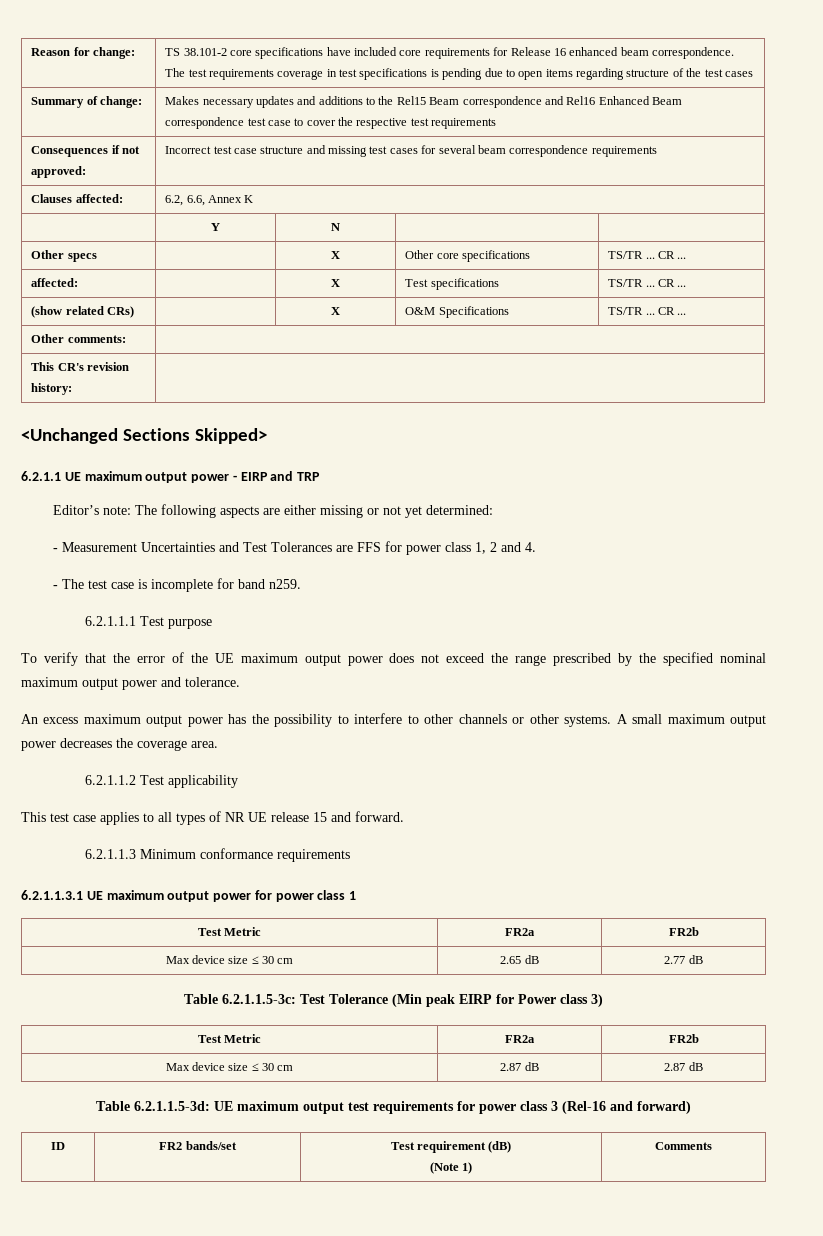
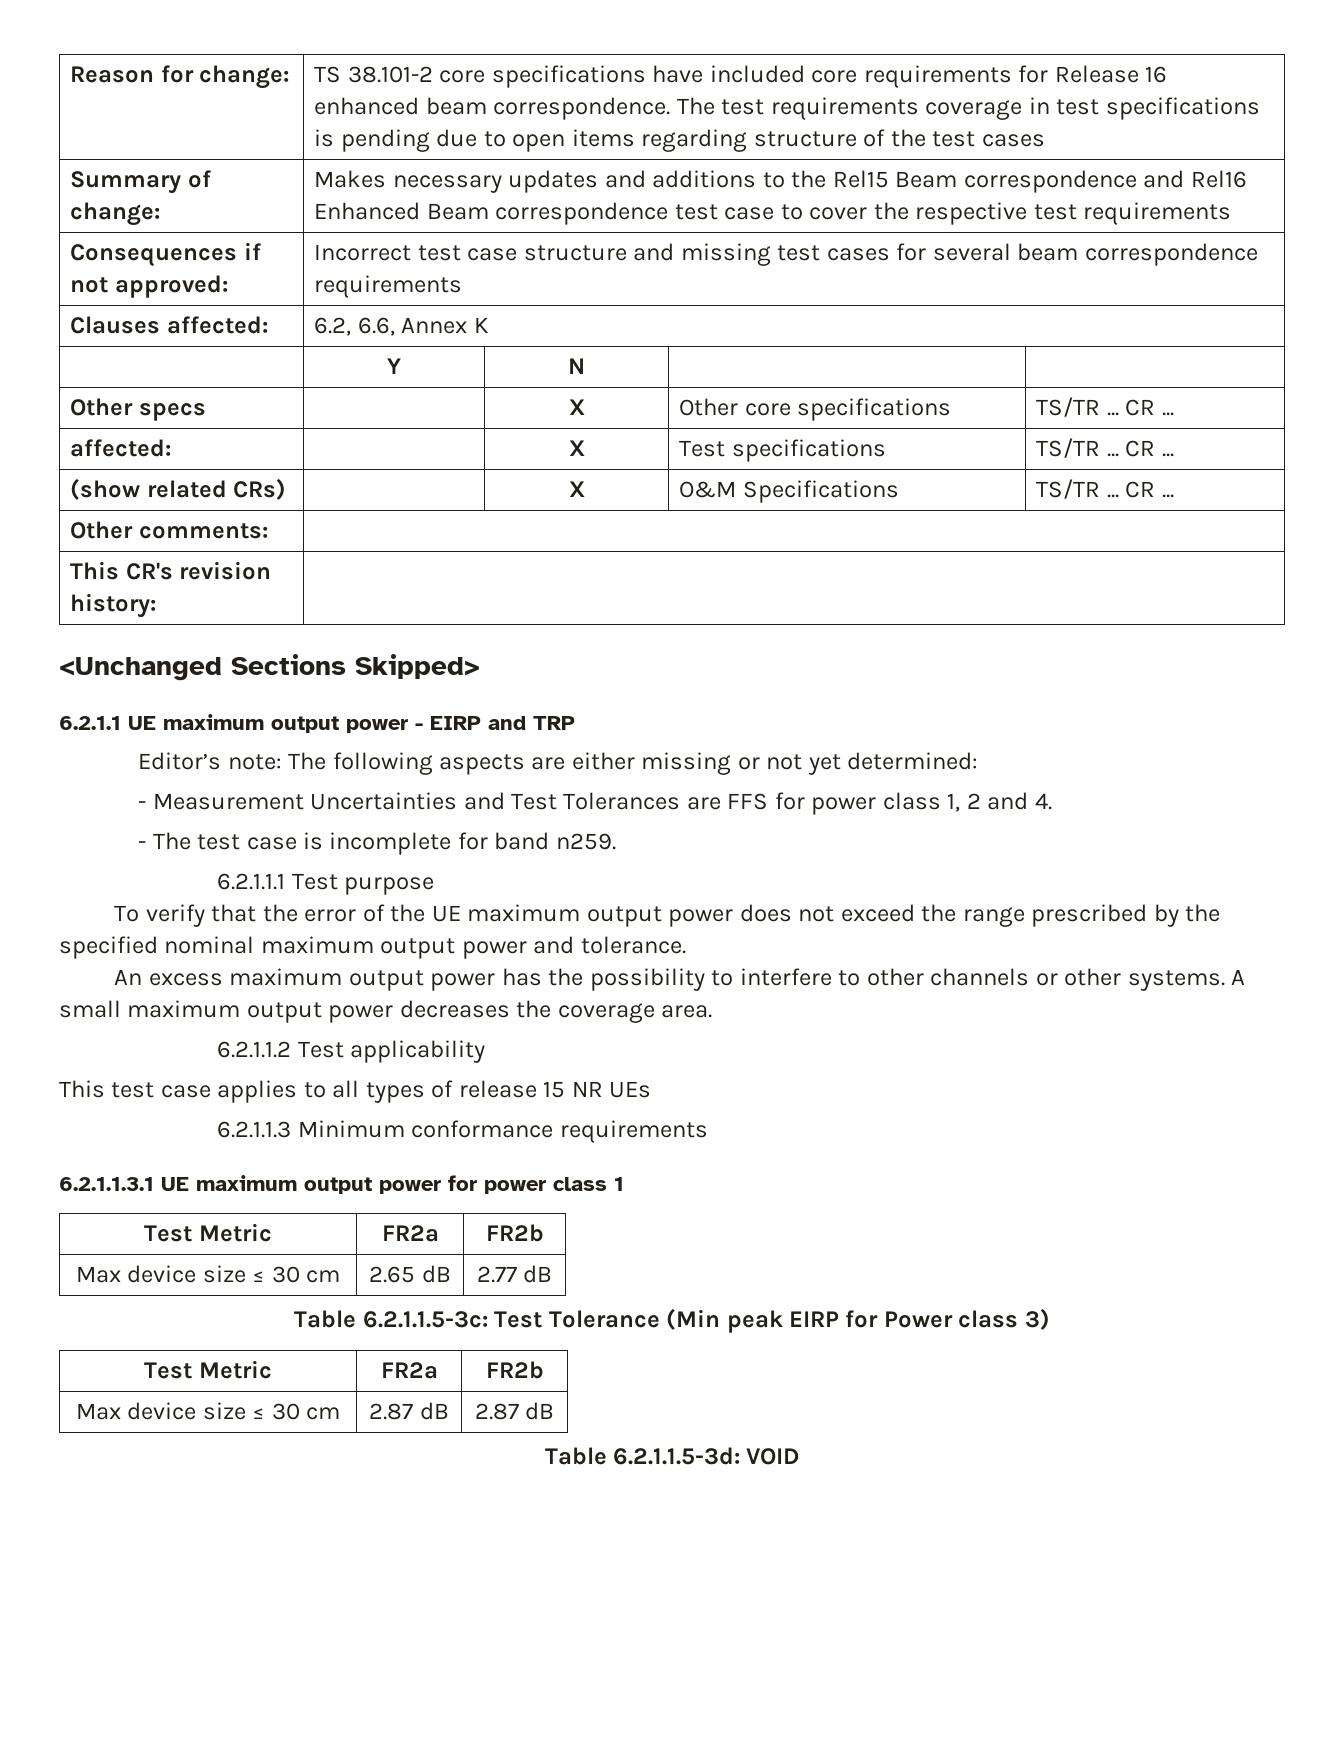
- This test case applies to all types of NR UE release 15 and forward.
+ This test case applies to all types of release 15 NR UEs
- Table 6.2.1.1.5-3d: UE maximum output test requirements for power class 3 (Rel-16 and forward)
- ID | FR2 bands/set | Test requirement (dB)
- (Note 1) | Comments
+ Table 6.2.1.1.5-3d: VOID

